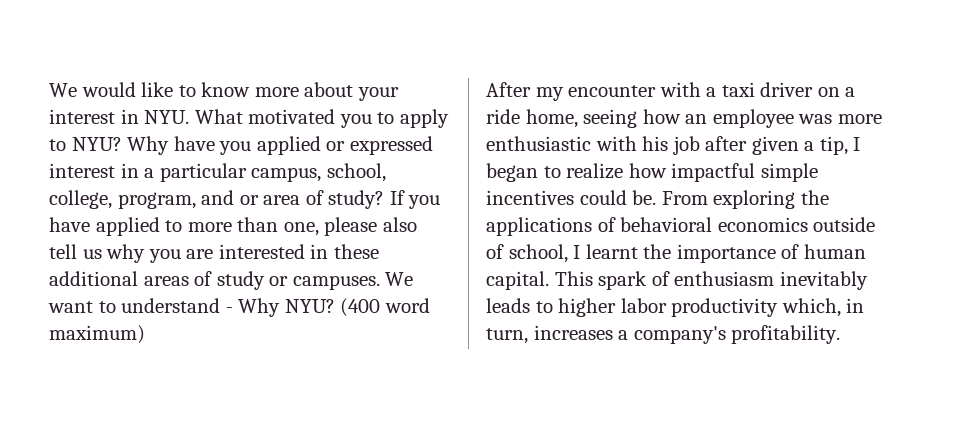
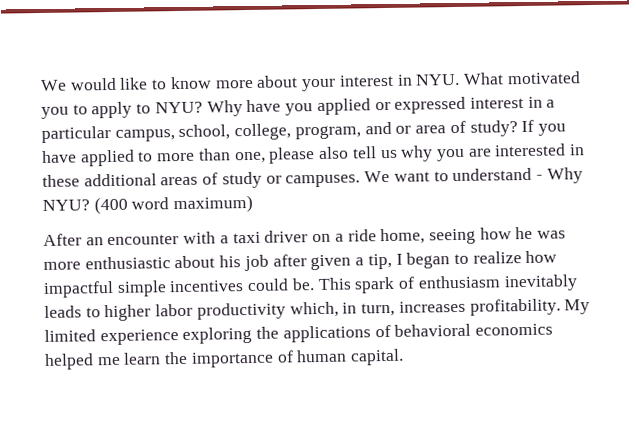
- After my encounter with a taxi driver on a ride home, seeing how an employee was more enthusiastic with his job after given a tip, I began to realize how impactful simple incentives could be.
+ After an encounter with a taxi driver on a ride home, seeing how he was more enthusiastic about his job after given a tip, I began to realize how impactful simple incentives could be.
- From exploring the applications of behavioral economics outside of school, I learnt the importance of human capital.
- This spark of enthusiasm inevitably leads to higher labor productivity which, in turn, increases a company's profitability.
+ This spark of enthusiasm inevitably leads to higher labor productivity which, in turn, increases profitability. My limited experience exploring the applications of behavioral economics helped me learn the importance of human capital.

